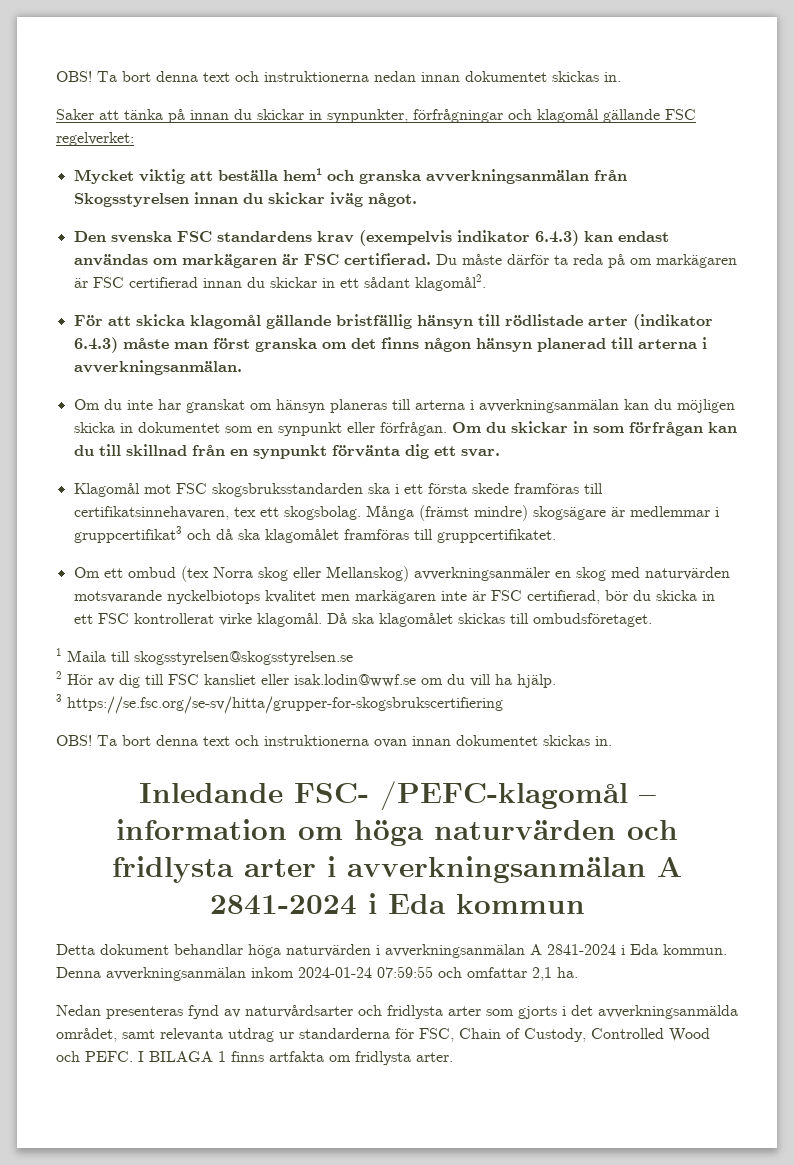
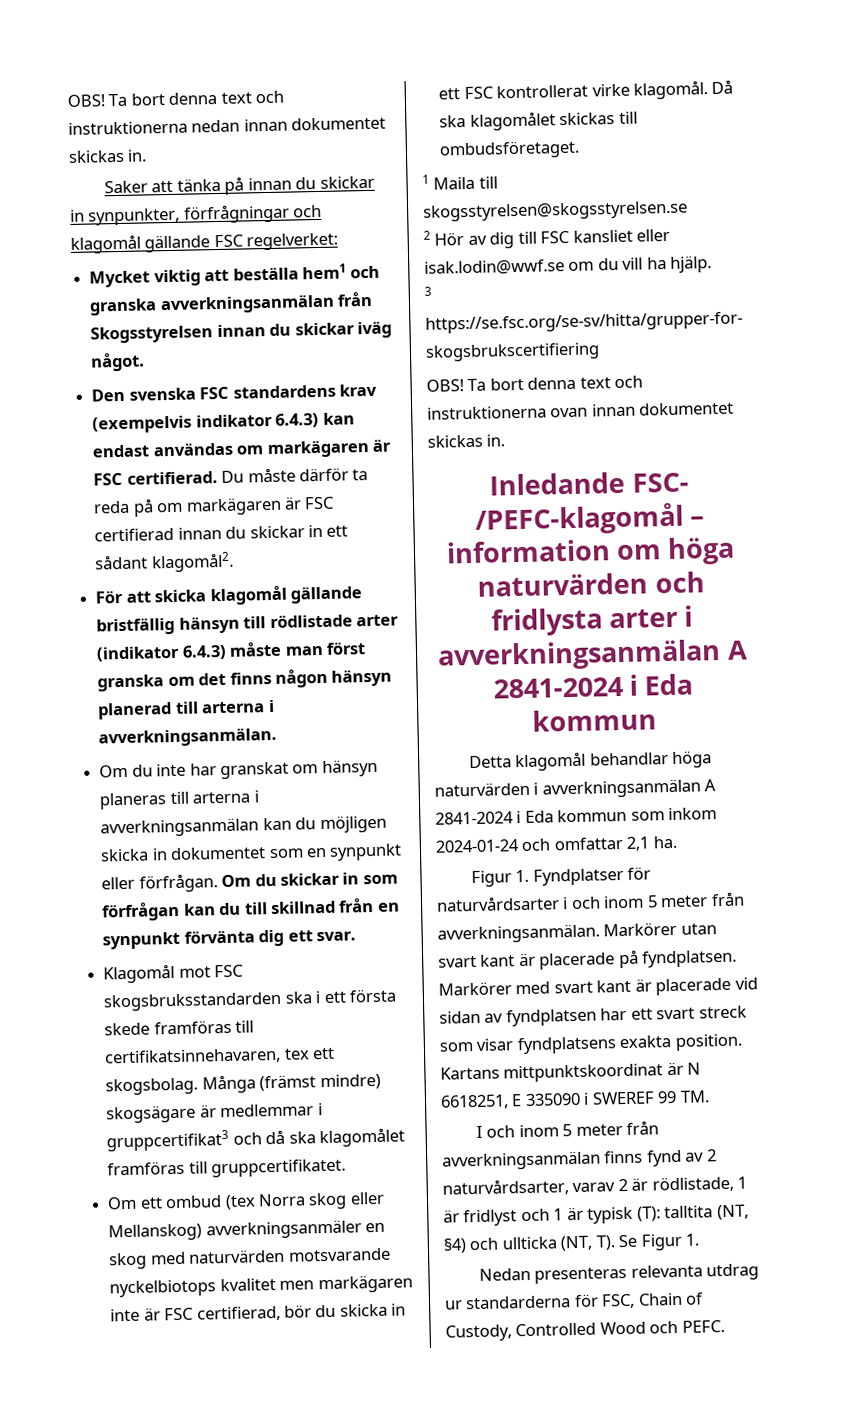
- Detta dokument behandlar höga naturvärden i avverkningsanmälan A 2841-2024 i Eda kommun. Denna avverkningsanmälan inkom 2024-01-24 07:59:55 och omfattar 2,1 ha.
+ Detta klagomål behandlar höga naturvärden i avverkningsanmälan A 2841-2024 i Eda kommun som inkom 2024-01-24 och omfattar 2,1 ha.
- Nedan presenteras fynd av naturvårdsarter och fridlysta arter som gjorts i det avverkningsanmälda området, samt relevanta utdrag ur standarderna för FSC, Chain of Custody, Controlled Wood och PEFC. I BILAGA 1 finns artfakta om fridlysta arter.
+ Figur 1. Fyndplatser för naturvårdsarter i och inom 5 meter från avverkningsanmälan. Markörer utan svart kant är placerade på fyndplatsen. Markörer med svart kant är placerade vid sidan av fyndplatsen har ett svart streck som visar fyndplatsens exakta position. Kartans mittpunktskoordinat är N 6618251, E 335090 i SWEREF 99 TM.
+ I och inom 5 meter från avverkningsanmälan finns fynd av 2 naturvårdsarter, varav 2 är rödlistade, 1 är fridlyst och 1 är typisk (T): talltita (NT, §4) och ullticka (NT, T). Se Figur 1.
+ Nedan presenteras relevanta utdrag ur standarderna för FSC, Chain of Custody, Controlled Wood och PEFC.

